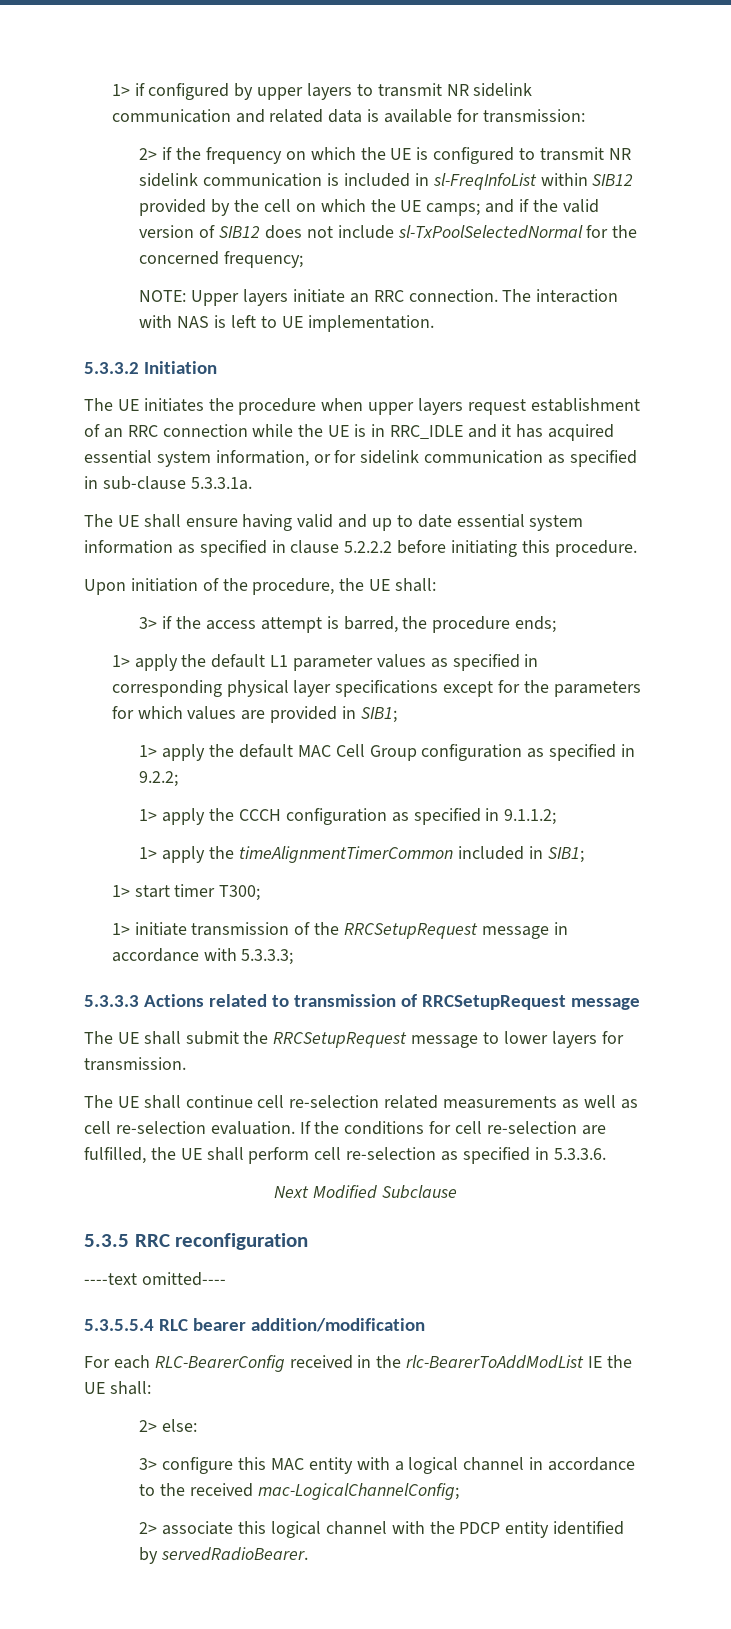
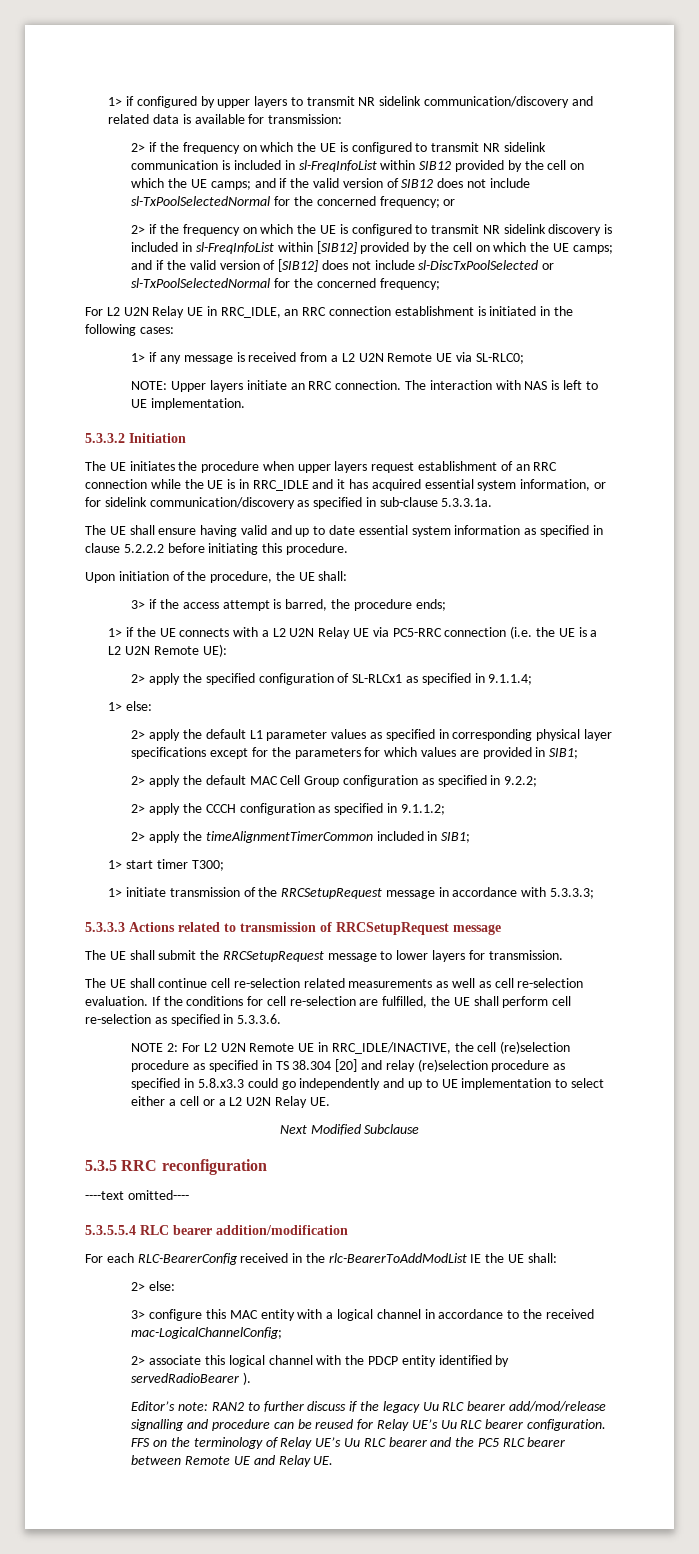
- 1> if configured by upper layers to transmit NR sidelink communication and related data is available for transmission:
+ 1> if configured by upper layers to transmit NR sidelink communication/discovery and related data is available for transmission:
- 2> if the frequency on which the UE is configured to transmit NR sidelink communication is included in sl-FreqInfoList within SIB12 provided by the cell on which the UE camps; and if the valid version of SIB12 does not include sl-TxPoolSelectedNormal for the concerned frequency;
+ 2> if the frequency on which the UE is configured to transmit NR sidelink communication is included in sl-FreqInfoList within SIB12 provided by the cell on which the UE camps; and if the valid version of SIB12 does not include sl-TxPoolSelectedNormal for the concerned frequency; or
+ 2> if the frequency on which the UE is configured to transmit NR sidelink discovery is included in sl-FreqInfoList within [SIB12] provided by the cell on which the UE camps; and if the valid version of [SIB12] does not include sl-DiscTxPoolSelected or sl-TxPoolSelectedNormal for the concerned frequency;
+ For L2 U2N Relay UE in RRC_IDLE, an RRC connection establishment is initiated in the following cases:
+ 1> if any message is received from a L2 U2N Remote UE via SL-RLC0;
- The UE initiates the procedure when upper layers request establishment of an RRC connection while the UE is in RRC_IDLE and it has acquired essential system information, or for sidelink communication as specified in sub-clause 5.3.3.1a.
+ The UE initiates the procedure when upper layers request establishment of an RRC connection while the UE is in RRC_IDLE and it has acquired essential system information, or for sidelink communication/discovery as specified in sub-clause 5.3.3.1a.
- 1> apply the default L1 parameter values as specified in corresponding physical layer specifications except for the parameters for which values are provided in SIB1;
+ 1> if the UE connects with a L2 U2N Relay UE via PC5-RRC connection (i.e. the UE is a L2 U2N Remote UE):
+ 2> apply the specified configuration of SL-RLCx1 as specified in 9.1.1.4;
+ 1> else:
+ 2> apply the default L1 parameter values as specified in corresponding physical layer specifications except for the parameters for which values are provided in SIB1;
- 1> apply the default MAC Cell Group configuration as specified in 9.2.2;
+ 2> apply the default MAC Cell Group configuration as specified in 9.2.2;
- 1> apply the CCCH configuration as specified in 9.1.1.2;
+ 2> apply the CCCH configuration as specified in 9.1.1.2;
- 1> apply the timeAlignmentTimerCommon included in SIB1;
+ 2> apply the timeAlignmentTimerCommon included in SIB1;
+ NOTE 2: For L2 U2N Remote UE in RRC_IDLE/INACTIVE, the cell (re)selection procedure as specified in TS 38.304 [20] and relay (re)selection procedure as specified in 5.8.x3.3 could go independently and up to UE implementation to select either a cell or a L2 U2N Relay UE.
- 2> associate this logical channel with the PDCP entity identified by servedRadioBearer.
+ 2> associate this logical channel with the PDCP entity identified by servedRadioBearer ).
+ Editor’s note: RAN2 to further discuss if the legacy Uu RLC bearer add/mod/release signalling and procedure can be reused for Relay UE’s Uu RLC bearer configuration. FFS on the terminology of Relay UE’s Uu RLC bearer and the PC5 RLC bearer between Remote UE and Relay UE.

